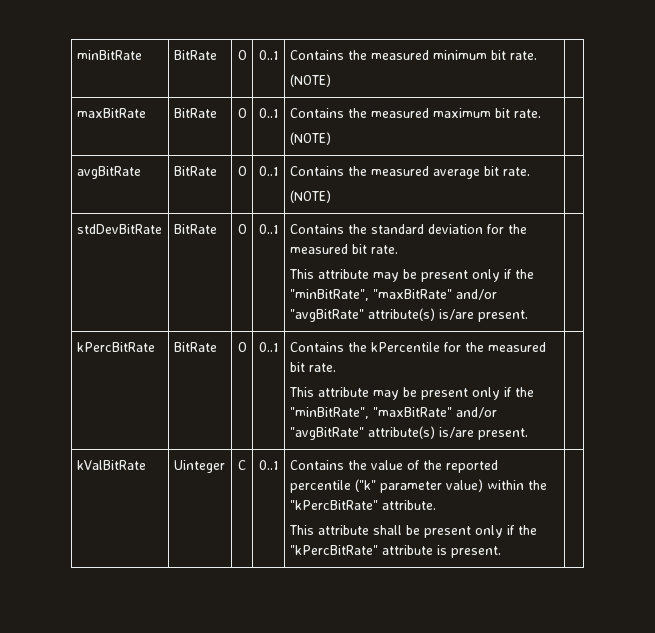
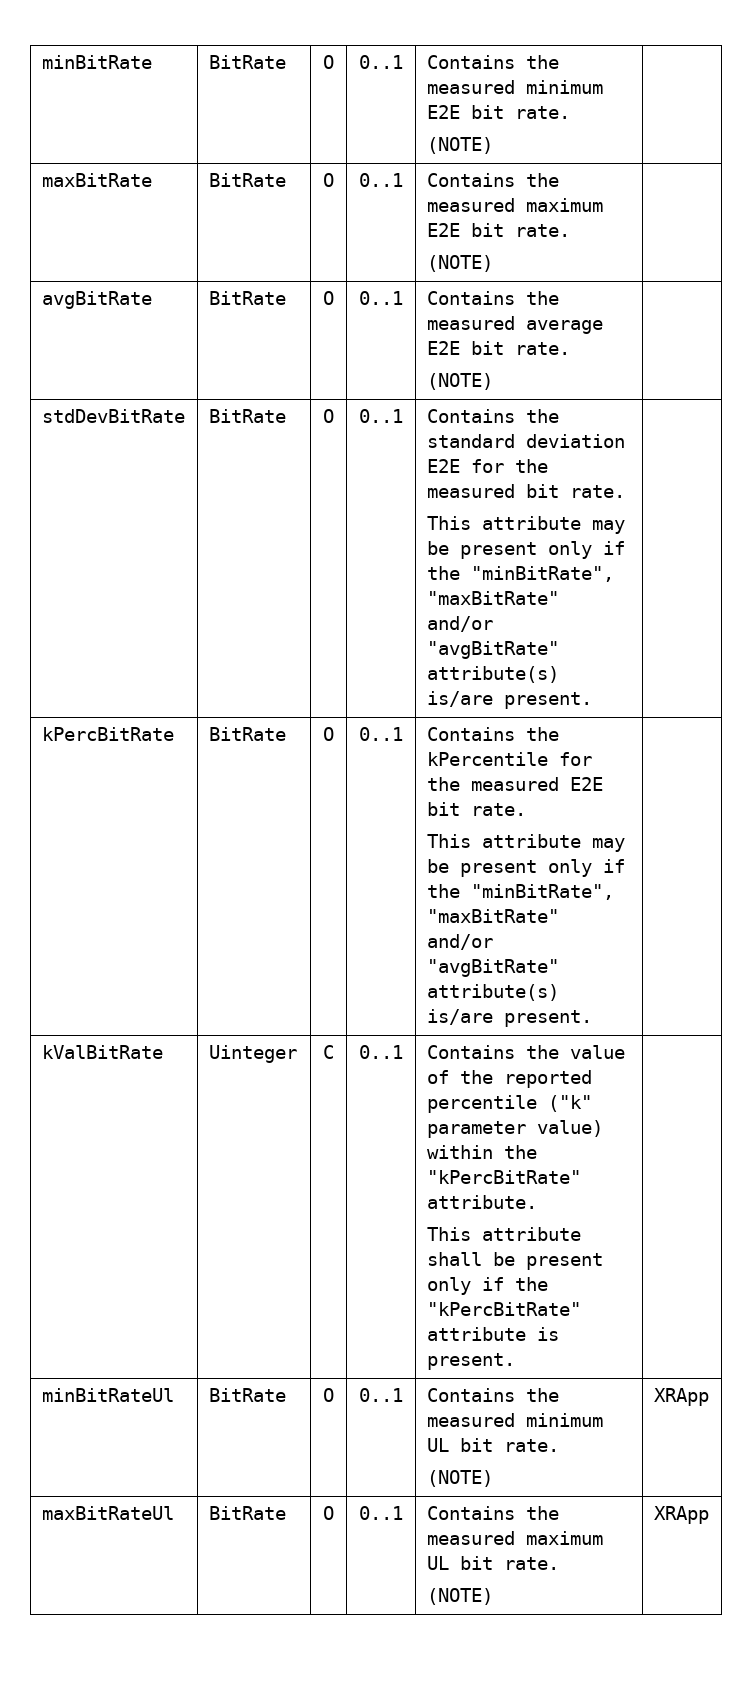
- minBitRate | BitRate | O | 0..1 | Contains the measured minimum bit rate.
+ minBitRate | BitRate | O | 0..1 | Contains the measured minimum E2E bit rate.
- maxBitRate | BitRate | O | 0..1 | Contains the measured maximum bit rate.
+ maxBitRate | BitRate | O | 0..1 | Contains the measured maximum E2E bit rate.
- avgBitRate | BitRate | O | 0..1 | Contains the measured average bit rate.
+ avgBitRate | BitRate | O | 0..1 | Contains the measured average E2E bit rate.
- stdDevBitRate | BitRate | O | 0..1 | Contains the standard deviation for the measured bit rate.
+ stdDevBitRate | BitRate | O | 0..1 | Contains the standard deviation E2E for the measured bit rate.
- kPercBitRate | BitRate | O | 0..1 | Contains the kPercentile for the measured bit rate.
+ kPercBitRate | BitRate | O | 0..1 | Contains the kPercentile for the measured E2E bit rate.
+ minBitRateUl | BitRate | O | 0..1 | Contains the measured minimum UL bit rate.
+ (NOTE) | XRApp
+ maxBitRateUl | BitRate | O | 0..1 | Contains the measured maximum UL bit rate.
+ (NOTE) | XRApp

